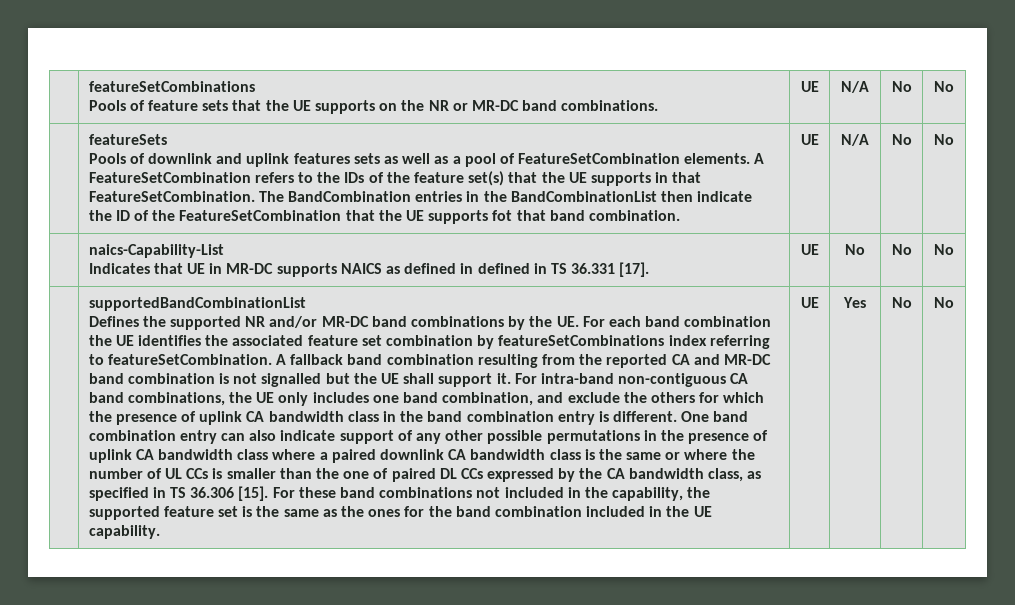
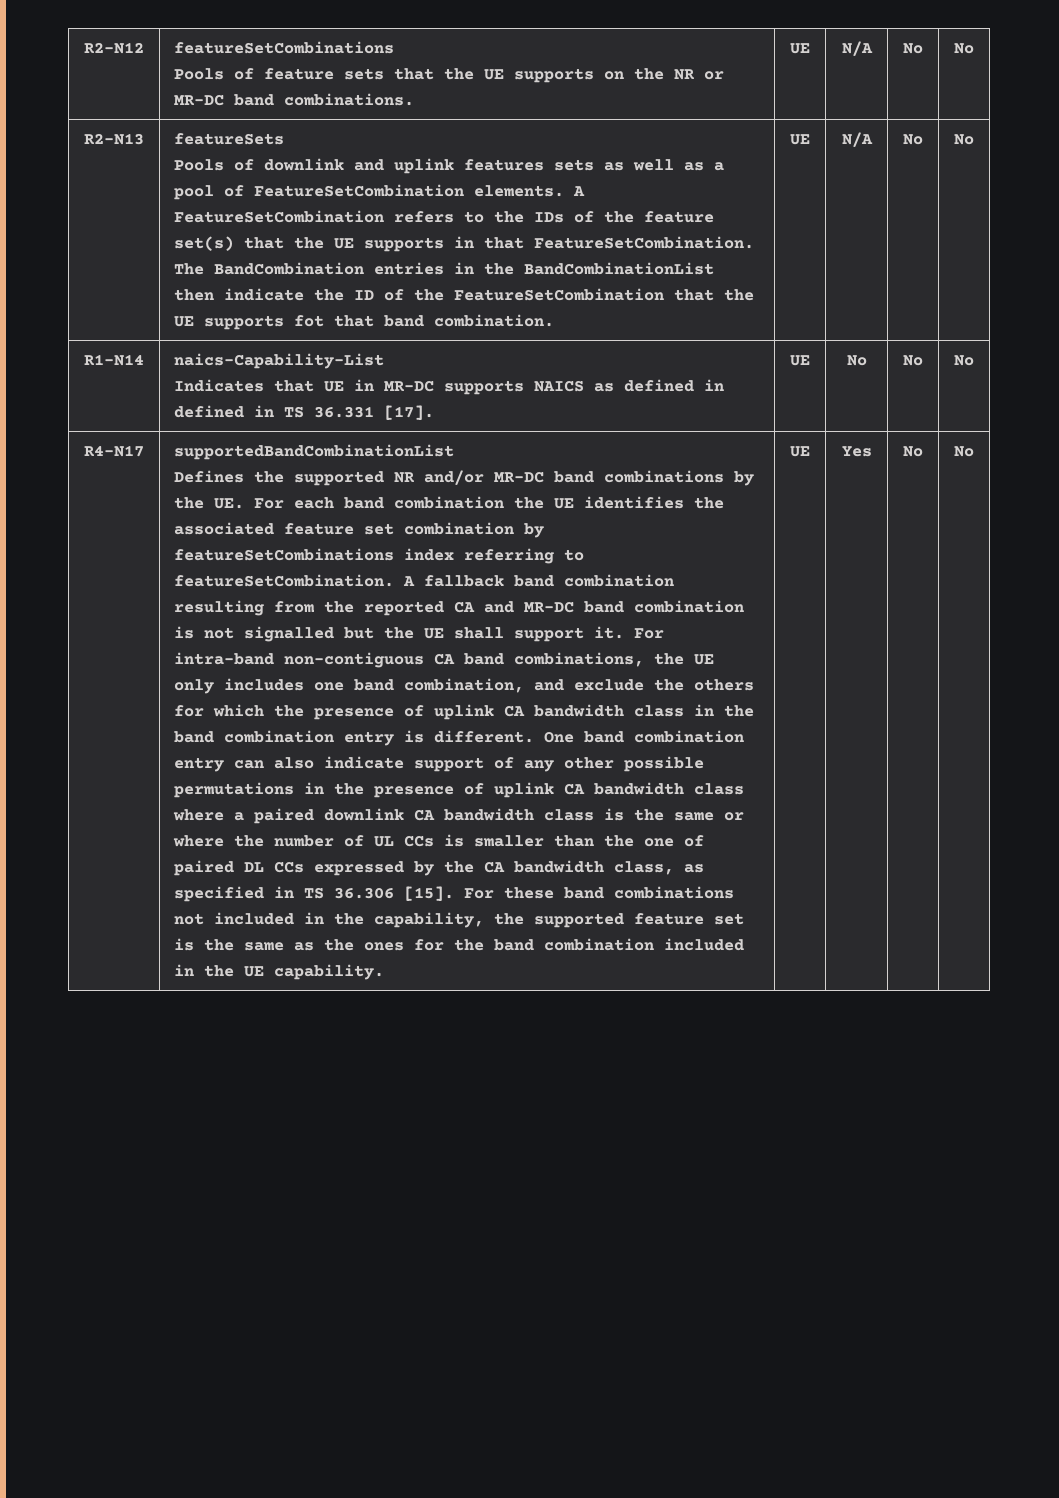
- | featureSetCombinations
+ R2-N12 | featureSetCombinations
+ R2-N13
- | naics-Capability-List
+ R1-N14 | naics-Capability-List
+ R4-N17

